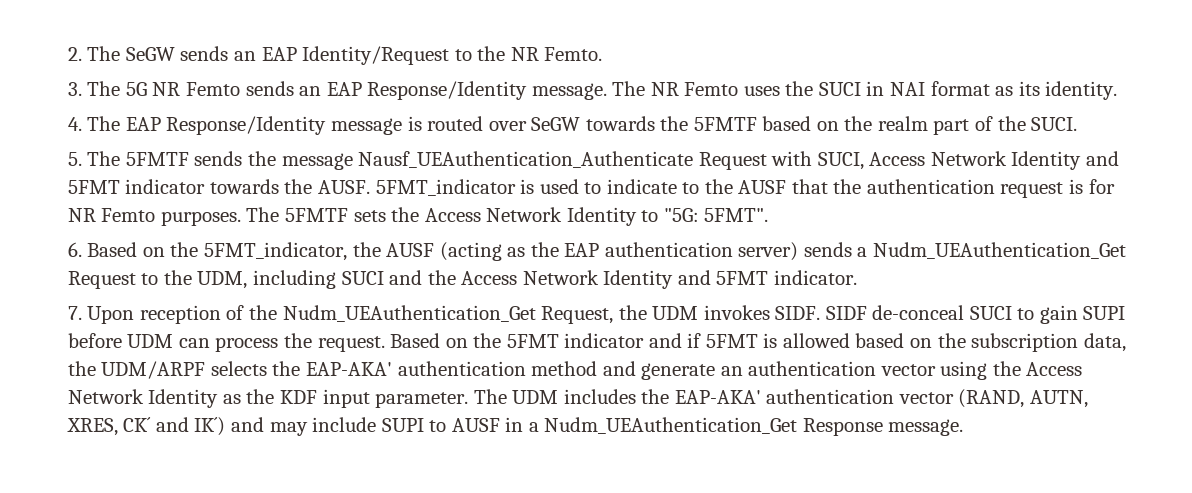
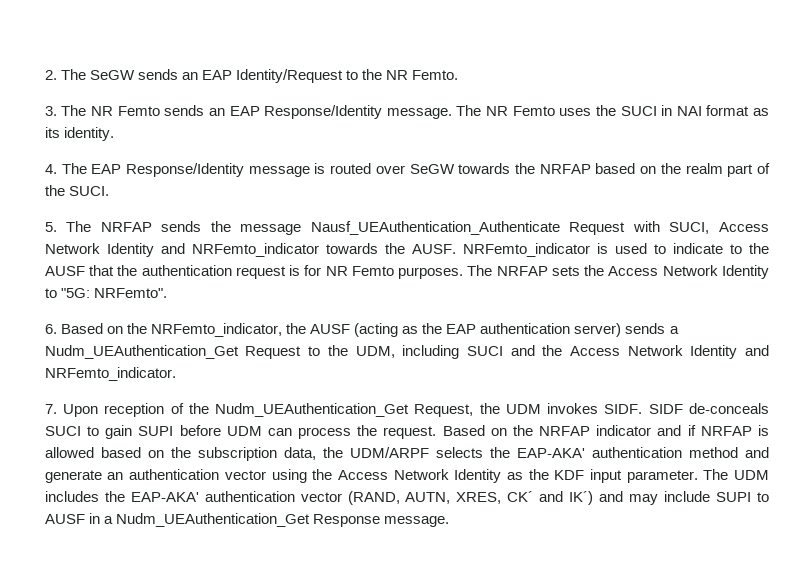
- 3. The 5G NR Femto sends an EAP Response/Identity message.
+ 3. The NR Femto sends an EAP Response/Identity message.
- 4. The EAP Response/Identity message is routed over SeGW towards the 5FMTF based on the realm part of the SUCI.
+ 4. The EAP Response/Identity message is routed over SeGW towards the NRFAP based on the realm part of the SUCI.
- 5. The 5FMTF sends the message Nausf_UEAuthentication_Authenticate Request with SUCI, Access Network Identity and 5FMT indicator towards the AUSF.
+ 5. The NRFAP sends the message Nausf_UEAuthentication_Authenticate Request with SUCI, Access Network Identity and NRFemto_indicator towards the AUSF.
- 5FMT_indicator is used to indicate to the AUSF that the authentication request is for NR Femto purposes.
+ NRFemto_indicator is used to indicate to the AUSF that the authentication request is for NR Femto purposes.
- The 5FMTF sets the Access Network Identity to "5G: 5FMT".
+ The NRFAP sets the Access Network Identity to "5G: NRFemto".
- 6. Based on the 5FMT_indicator, the AUSF (acting as the EAP authentication server) sends a Nudm_UEAuthentication_Get Request to the UDM, including SUCI and the Access Network Identity and 5FMT indicator.
+ 6. Based on the NRFemto_indicator, the AUSF (acting as the EAP authentication server) sends a Nudm_UEAuthentication_Get Request to the UDM, including SUCI and the Access Network Identity and NRFemto_indicator.
- SIDF de-conceal SUCI to gain SUPI before UDM can process the request.
+ SIDF de-conceals SUCI to gain SUPI before UDM can process the request.
- Based on the 5FMT indicator and if 5FMT is allowed based on the subscription data, the UDM/ARPF selects the EAP-AKA' authentication method and generate an authentication vector using the Access Network Identity as the KDF input parameter.
+ Based on the NRFAP indicator and if NRFAP is allowed based on the subscription data, the UDM/ARPF selects the EAP-AKA' authentication method and generate an authentication vector using the Access Network Identity as the KDF input parameter.

